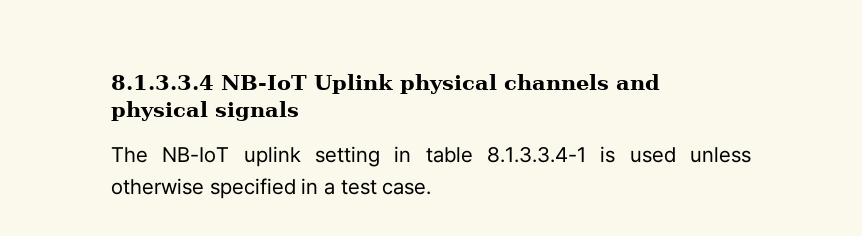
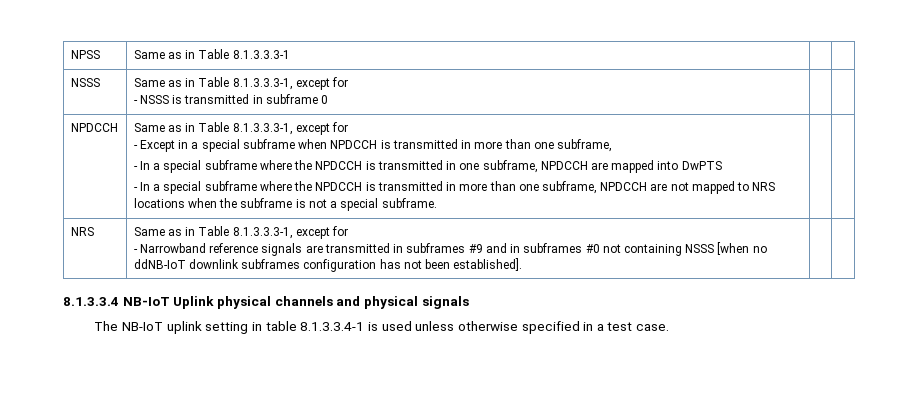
+ NPSS | Same as in Table 8.1.3.3.3-1 | |
+ NSSS | Same as in Table 8.1.3.3.3-1, except for
+ - NSSS is transmitted in subframe 0 | |
+ NPDCCH | Same as in Table 8.1.3.3.3-1, except for
+ - Except in a special subframe when NPDCCH is transmitted in more than one subframe,
+ - In a special subframe where the NPDCCH is transmitted in one subframe, NPDCCH are mapped into DwPTS
+ - In a special subframe where the NPDCCH is transmitted in more than one subframe, NPDCCH are not mapped to NRS locations when the subframe is not a special subframe. | |
+ NRS | Same as in Table 8.1.3.3.3-1, except for
+ - Narrowband reference signals are transmitted in subframes #9 and in subframes #0 not containing NSSS [when no ddNB-IoT downlink subframes configuration has not been established]. | |

